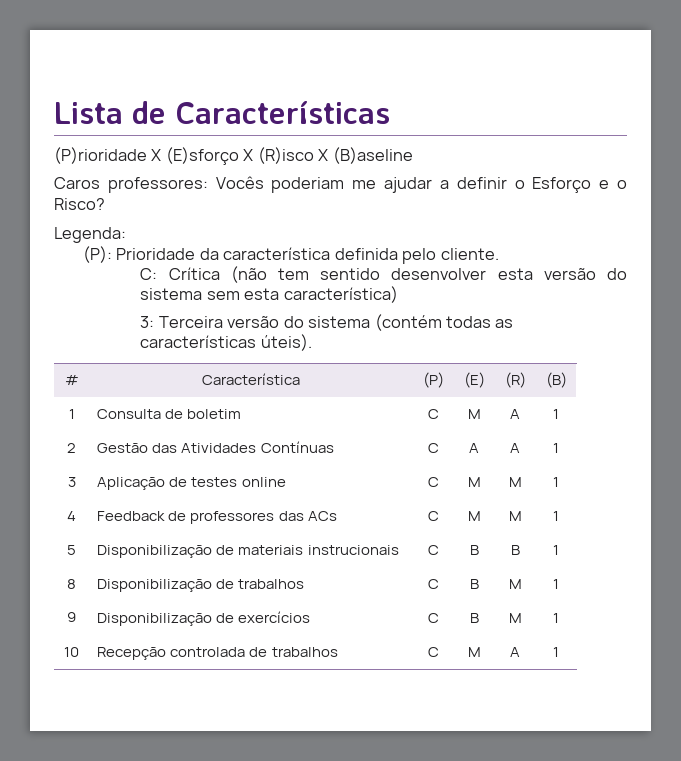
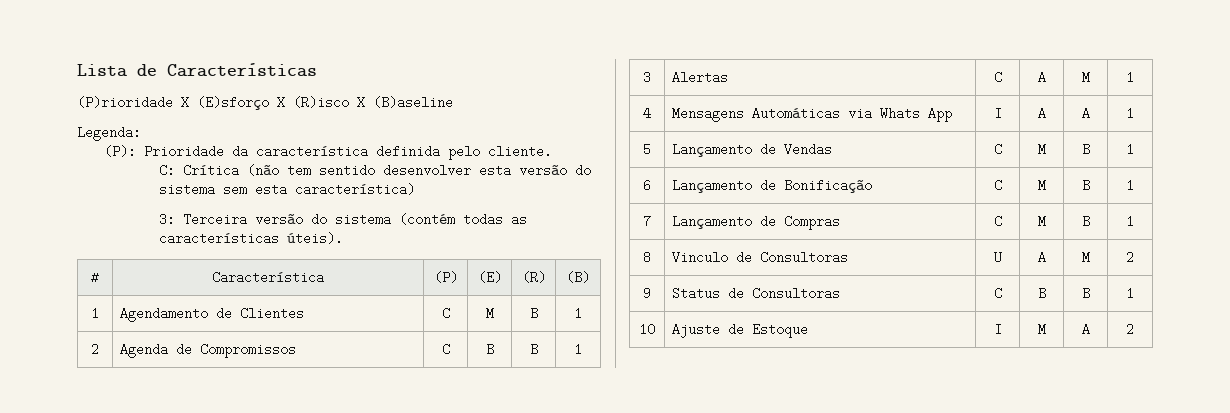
- Caros professores: Vocês poderiam me ajudar a definir o Esforço e o Risco?
- 1 | Consulta de boletim | C | M | A | 1
+ 1 | Agendamento de Clientes | C | M | B | 1
- 2 | Gestão das Atividades Contínuas | C | A | A | 1
- 3 | Aplicação de testes online | C | M | M | 1
- 4 | Feedback de professores das ACs | C | M | M | 1
- 5 | Disponibilização de materiais instrucionais | C | B | B | 1
- 8 | Disponibilização de trabalhos | C | B | M | 1
- 9 | Disponibilização de exercícios | C | B | M | 1
+ 2 | Agenda de Compromissos | C | B | B | 1
+ 3 | Alertas | C | A | M | 1
+ 4 | Mensagens Automáticas via Whats App | I | A | A | 1
+ 5 | Lançamento de Vendas | C | M | B | 1
+ 6 | Lançamento de Bonificação | C | M | B | 1
+ 7 | Lançamento de Compras | C | M | B | 1
+ 8 | Vinculo de Consultoras | U | A | M | 2
+ 9 | Status de Consultoras | C | B | B | 1
- 10 | Recepção controlada de trabalhos | C | M | A | 1
+ 10 | Ajuste de Estoque | I | M | A | 2

